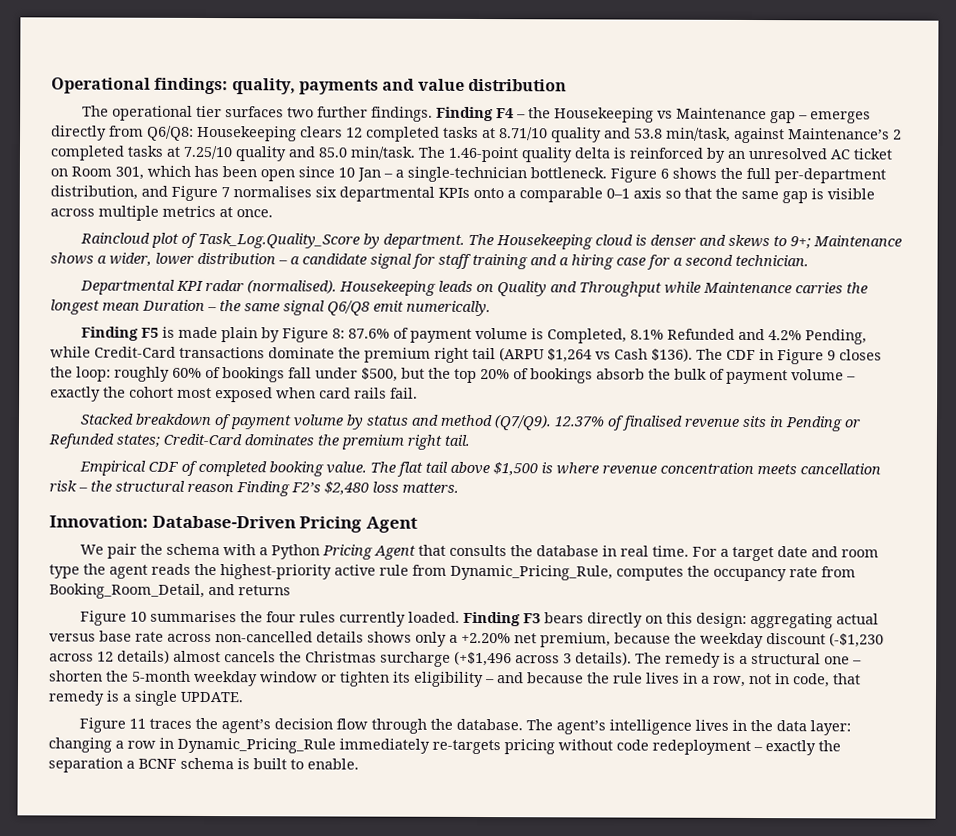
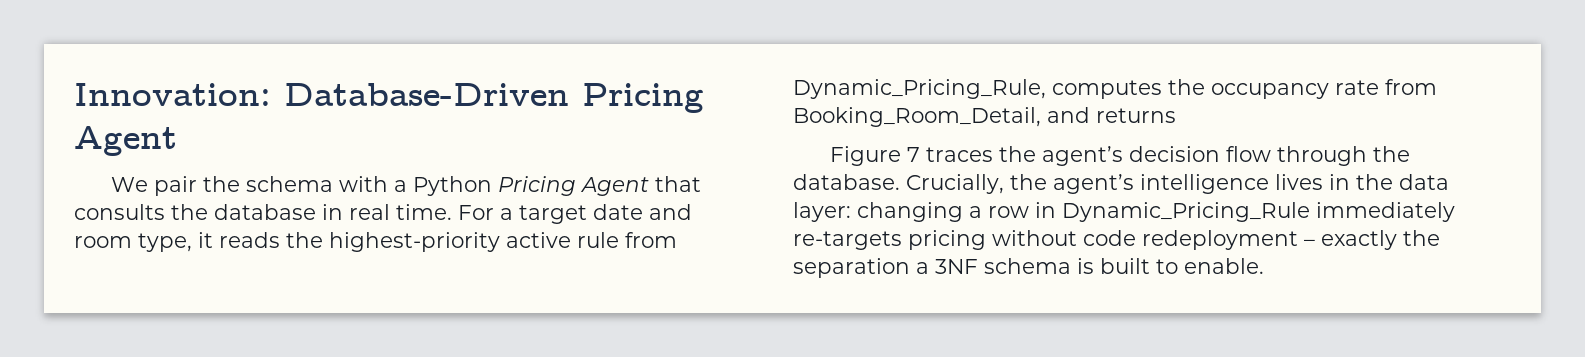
- Operational findings: quality, payments and value distribution
- The operational tier surfaces two further findings. Finding F4 – the Housekeeping vs Maintenance gap – emerges directly from Q6/Q8: Housekeeping clears 12 completed tasks at 8.71/10 quality and 53.8 min/task, against Maintenance’s 2 completed tasks at 7.25/10 quality and 85.0 min/task. The 1.46-point quality delta is reinforced by an unresolved AC ticket on Room 301, which has been open since 10 Jan – a single-technician bottleneck. Figure 6 shows the full per-department distribution, and Figure 7 normalises six departmental KPIs onto a comparable 0–1 axis so that the same gap is visible across multiple metrics at once.
- Raincloud plot of Task_Log.Quality_Score by department. The Housekeeping cloud is denser and skews to 9+; Maintenance shows a wider, lower distribution – a candidate signal for staff training and a hiring case for a second technician.
- Departmental KPI radar (normalised). Housekeeping leads on Quality and Throughput while Maintenance carries the longest mean Duration – the same signal Q6/Q8 emit numerically.
- Finding F5 is made plain by Figure 8: 87.6% of payment volume is Completed, 8.1% Refunded and 4.2% Pending, while Credit-Card transactions dominate the premium right tail (ARPU $1,264 vs Cash $136). The CDF in Figure 9 closes the loop: roughly 60% of bookings fall under $500, but the top 20% of bookings absorb the bulk of payment volume – exactly the cohort most exposed when card rails fail.
- Stacked breakdown of payment volume by status and method (Q7/Q9). 12.37% of finalised revenue sits in Pending or Refunded states; Credit-Card dominates the premium right tail.
- Empirical CDF of completed booking value. The flat tail above $1,500 is where revenue concentration meets cancellation risk – the structural reason Finding F2’s $2,480 loss matters.
- For a target date and room type the agent reads the highest-priority active rule from Dynamic_Pricing_Rule, computes the occupancy rate from Booking_Room_Detail, and returns
+ For a target date and room type, it reads the highest-priority active rule from Dynamic_Pricing_Rule, computes the occupancy rate from Booking_Room_Detail, and returns
- Figure 10 summarises the four rules currently loaded. Finding F3 bears directly on this design: aggregating actual versus base rate across non-cancelled details shows only a +2.20% net premium, because the weekday discount (-$1,230 across 12 details) almost cancels the Christmas surcharge (+$1,496 across 3 details). The remedy is a structural one – shorten the 5-month weekday window or tighten its eligibility – and because the rule lives in a row, not in code, that remedy is a single UPDATE.
- Figure 11 traces the agent’s decision flow through the database.
+ Figure 7 traces the agent’s decision flow through the database.
- The agent’s intelligence lives in the data layer: changing a row in Dynamic_Pricing_Rule immediately re-targets pricing without code redeployment – exactly the separation a BCNF schema is built to enable.
+ Crucially, the agent’s intelligence lives in the data layer: changing a row in Dynamic_Pricing_Rule immediately re-targets pricing without code redeployment – exactly the separation a 3NF schema is built to enable.

